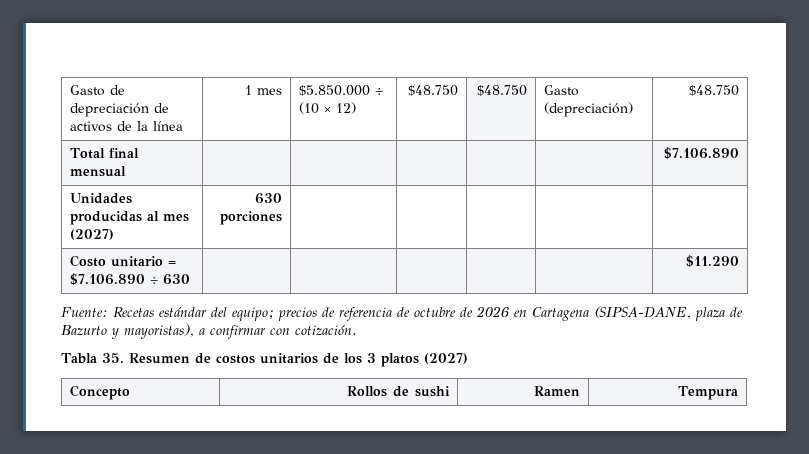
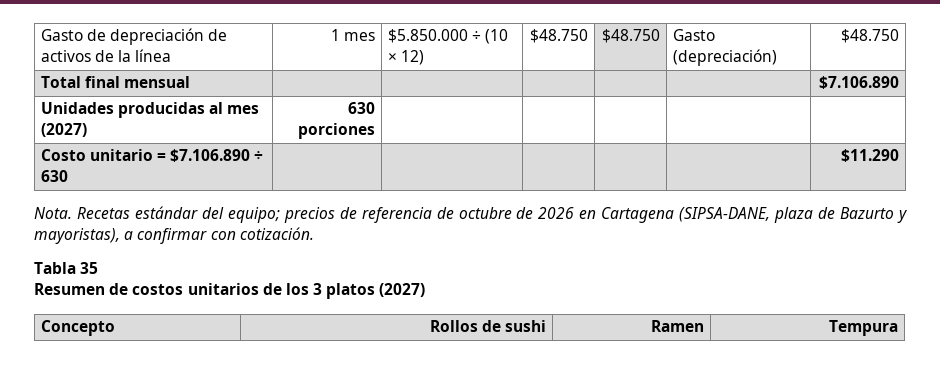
- Fuente: Recetas estándar del equipo; precios de referencia de octubre de 2026 en Cartagena (SIPSA-DANE, plaza de Bazurto y mayoristas), a confirmar con cotización.
+ Nota. Recetas estándar del equipo; precios de referencia de octubre de 2026 en Cartagena (SIPSA-DANE, plaza de Bazurto y mayoristas), a confirmar con cotización.
- Tabla 35. Resumen de costos unitarios de los 3 platos (2027)
+ Tabla 35
+ Resumen de costos unitarios de los 3 platos (2027)

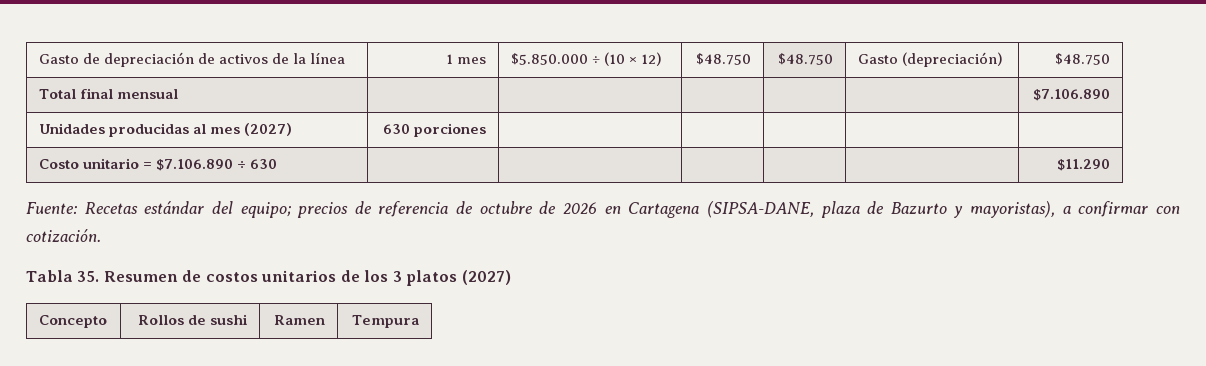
- Nota. Recetas estándar del equipo; precios de referencia de octubre de 2026 en Cartagena (SIPSA-DANE, plaza de Bazurto y mayoristas), a confirmar con cotización.
+ Fuente: Recetas estándar del equipo; precios de referencia de octubre de 2026 en Cartagena (SIPSA-DANE, plaza de Bazurto y mayoristas), a confirmar con cotización.
- Tabla 35
- Resumen de costos unitarios de los 3 platos (2027)
+ Tabla 35. Resumen de costos unitarios de los 3 platos (2027)

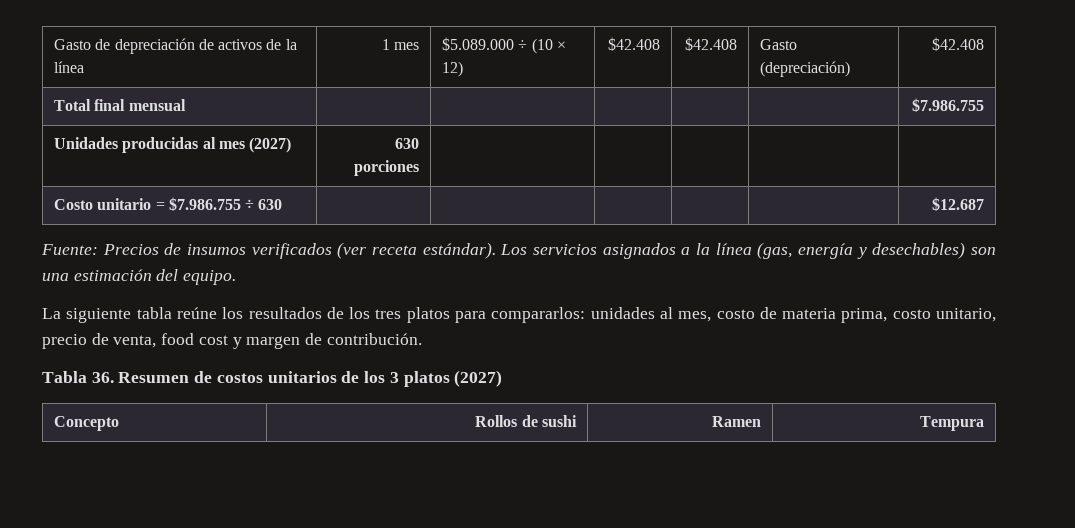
- Gasto de depreciación de activos de la línea | 1 mes | $5.850.000 ÷ (10 × 12) | $48.750 | $48.750 | Gasto (depreciación) | $48.750
+ Gasto de depreciación de activos de la línea | 1 mes | $5.089.000 ÷ (10 × 12) | $42.408 | $42.408 | Gasto (depreciación) | $42.408
- Total final mensual | | | | | | $7.106.890
+ Total final mensual | | | | | | $7.986.755
- Costo unitario = $7.106.890 ÷ 630 | | | | | | $11.290
+ Costo unitario = $7.986.755 ÷ 630 | | | | | | $12.687
- Fuente: Recetas estándar del equipo; precios de referencia de octubre de 2026 en Cartagena (SIPSA-DANE, plaza de Bazurto y mayoristas), a confirmar con cotización.
+ Fuente: Precios de insumos verificados (ver receta estándar). Los servicios asignados a la línea (gas, energía y desechables) son una estimación del equipo.
+ La siguiente tabla reúne los resultados de los tres platos para compararlos: unidades al mes, costo de materia prima, costo unitario, precio de venta, food cost y margen de contribución.
- Tabla 35. Resumen de costos unitarios de los 3 platos (2027)
+ Tabla 36. Resumen de costos unitarios de los 3 platos (2027)

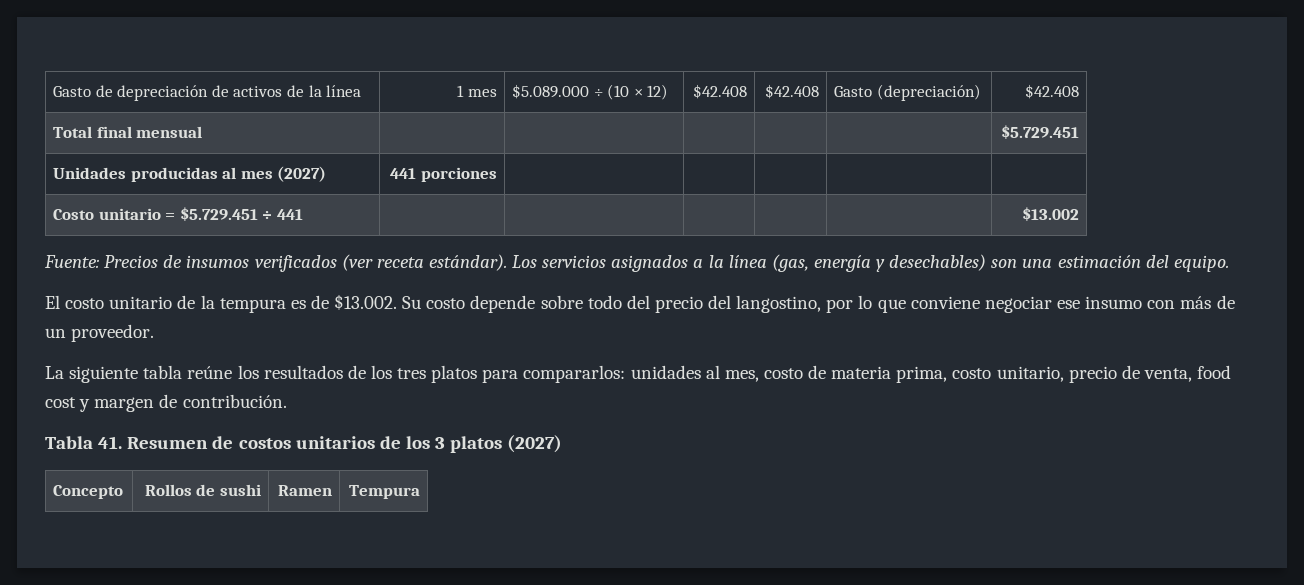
- Total final mensual | | | | | | $7.986.755
+ Total final mensual | | | | | | $5.729.451
- Unidades producidas al mes (2027) | 630 porciones | | | | |
+ Unidades producidas al mes (2027) | 441 porciones | | | | |
- Costo unitario = $7.986.755 ÷ 630 | | | | | | $12.687
+ Costo unitario = $5.729.451 ÷ 441 | | | | | | $13.002
+ El costo unitario de la tempura es de $13.002. Su costo depende sobre todo del precio del langostino, por lo que conviene negociar ese insumo con más de un proveedor.
- Tabla 36. Resumen de costos unitarios de los 3 platos (2027)
+ Tabla 41. Resumen de costos unitarios de los 3 platos (2027)

